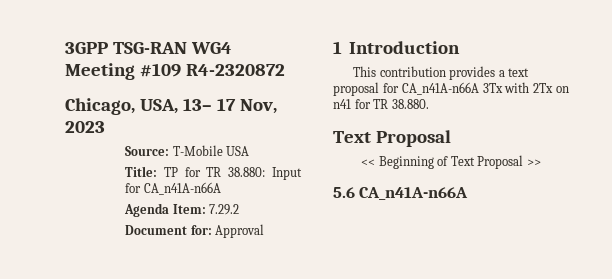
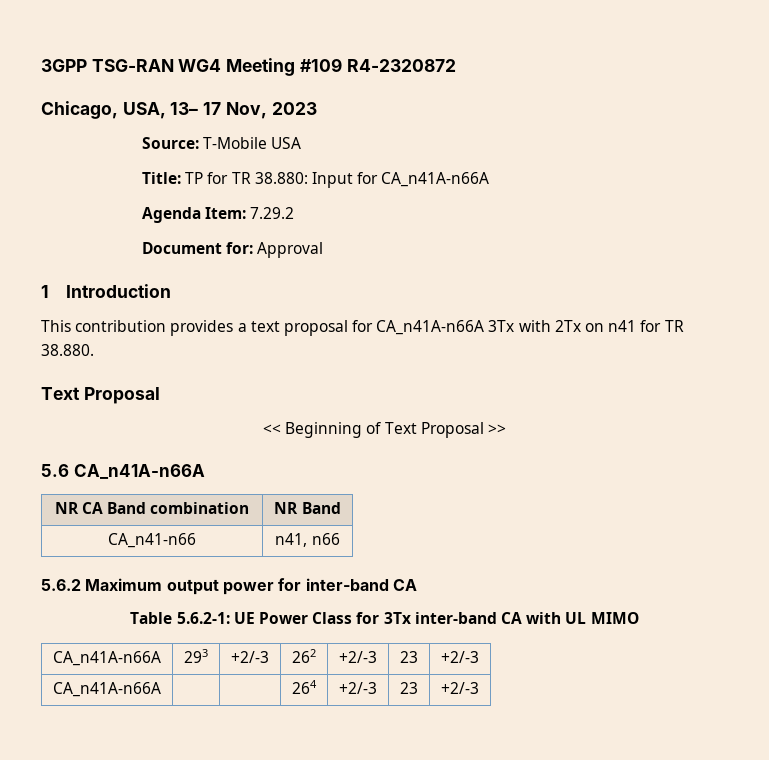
+ NR CA Band combination | NR Band
+ CA_n41-n66 | n41, n66
+ 5.6.2 Maximum output power for inter-band CA
+ Table 5.6.2-1: UE Power Class for 3Tx inter-band CA with UL MIMO
+ CA_n41A-n66A | 293 | +2/-3 | 262 | +2/-3 | 23 | +2/-3
+ CA_n41A-n66A | | | 264 | +2/-3 | 23 | +2/-3

